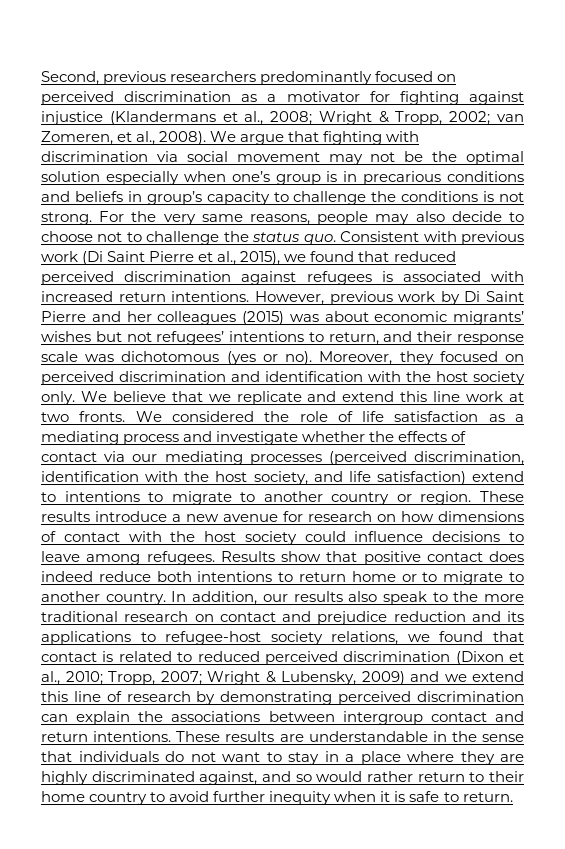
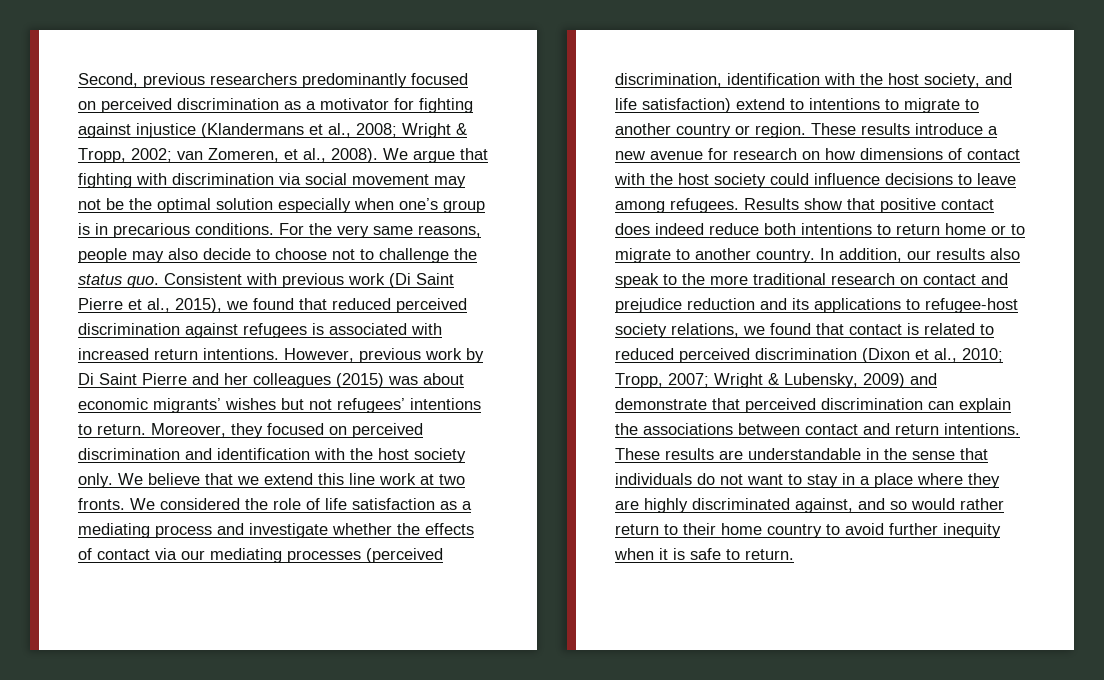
- We argue that fighting with discrimination via social movement may not be the optimal solution especially when one’s group is in precarious conditions and beliefs in group’s capacity to challenge the conditions is not strong.
+ We argue that fighting with discrimination via social movement may not be the optimal solution especially when one’s group is in precarious conditions.
- However, previous work by Di Saint Pierre and her colleagues (2015) was about economic migrants’ wishes but not refugees’ intentions to return, and their response scale was dichotomous (yes or no).
+ However, previous work by Di Saint Pierre and her colleagues (2015) was about economic migrants’ wishes but not refugees’ intentions to return.
- We believe that we replicate and extend this line work at two fronts.
+ We believe that we extend this line work at two fronts.
- In addition, our results also speak to the more traditional research on contact and prejudice reduction and its applications to refugee-host society relations, we found that contact is related to reduced perceived discrimination (Dixon et al., 2010; Tropp, 2007; Wright & Lubensky, 2009) and we extend this line of research by demonstrating perceived discrimination can explain the associations between intergroup contact and return intentions.
+ In addition, our results also speak to the more traditional research on contact and prejudice reduction and its applications to refugee-host society relations, we found that contact is related to reduced perceived discrimination (Dixon et al., 2010; Tropp, 2007; Wright & Lubensky, 2009) and demonstrate that perceived discrimination can explain the associations between contact and return intentions.

